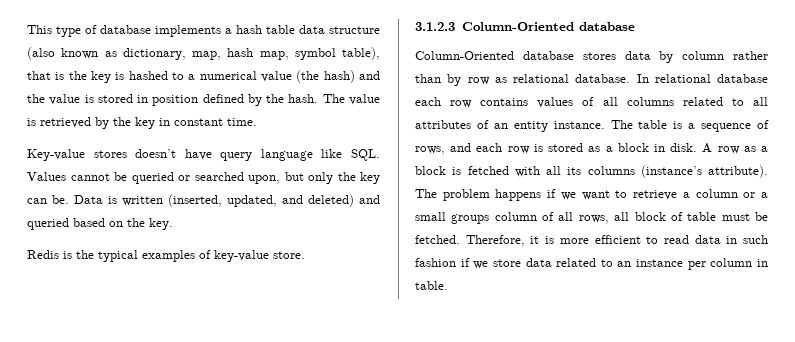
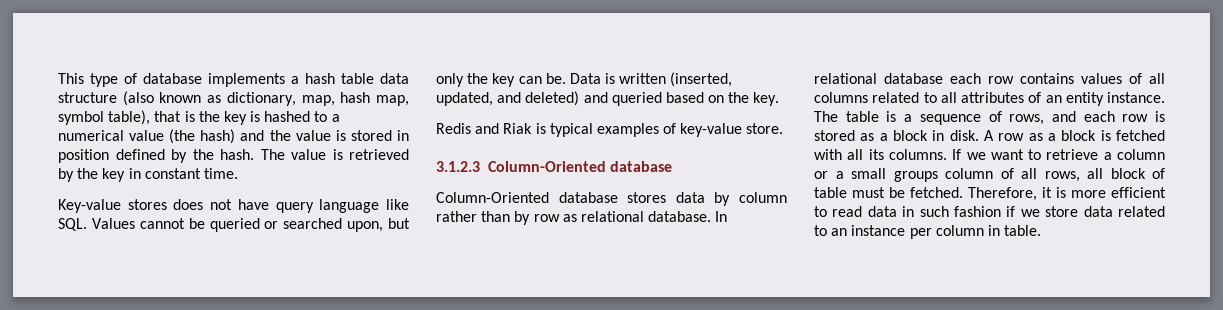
- Key-value stores doesn’t have query language like SQL. Values cannot be queried or searched upon, but only the key can be.
+ Key-value stores does not have query language like SQL. Values cannot be queried or searched upon, but only the key can be.
- Redis is the typical examples of key-value store.
+ Redis and Riak is typical examples of key-value store.
- A row as a block is fetched with all its columns (instance’s attribute). The problem happens if we want to retrieve a column or a small groups column of all rows, all block of table must be fetched.
+ A row as a block is fetched with all its columns. If we want to retrieve a column or a small groups column of all rows, all block of table must be fetched.

